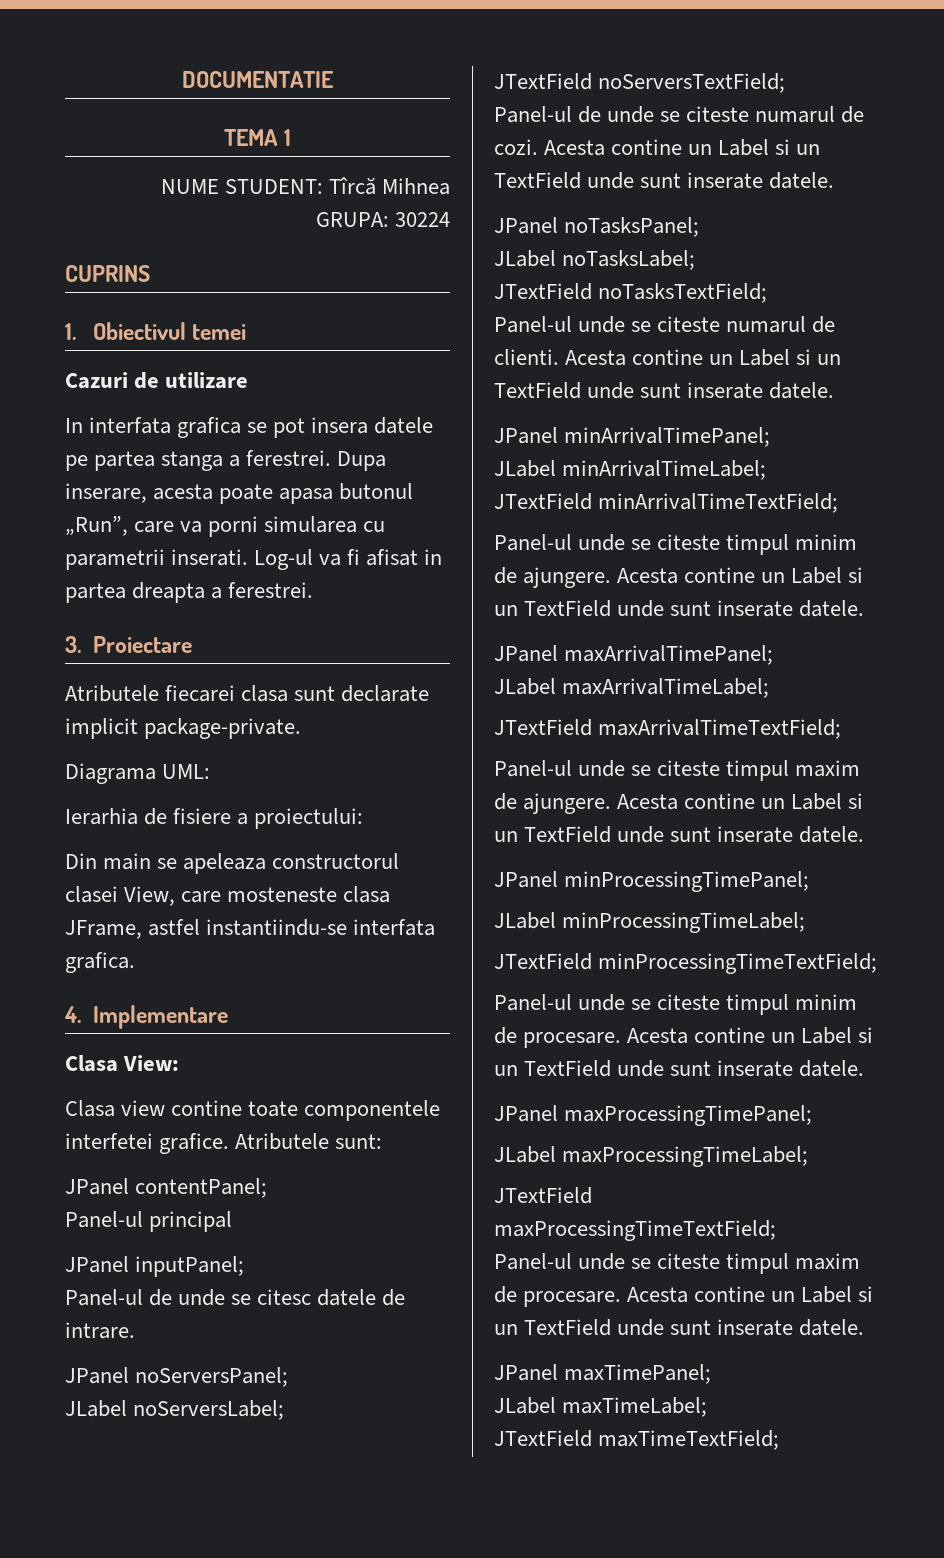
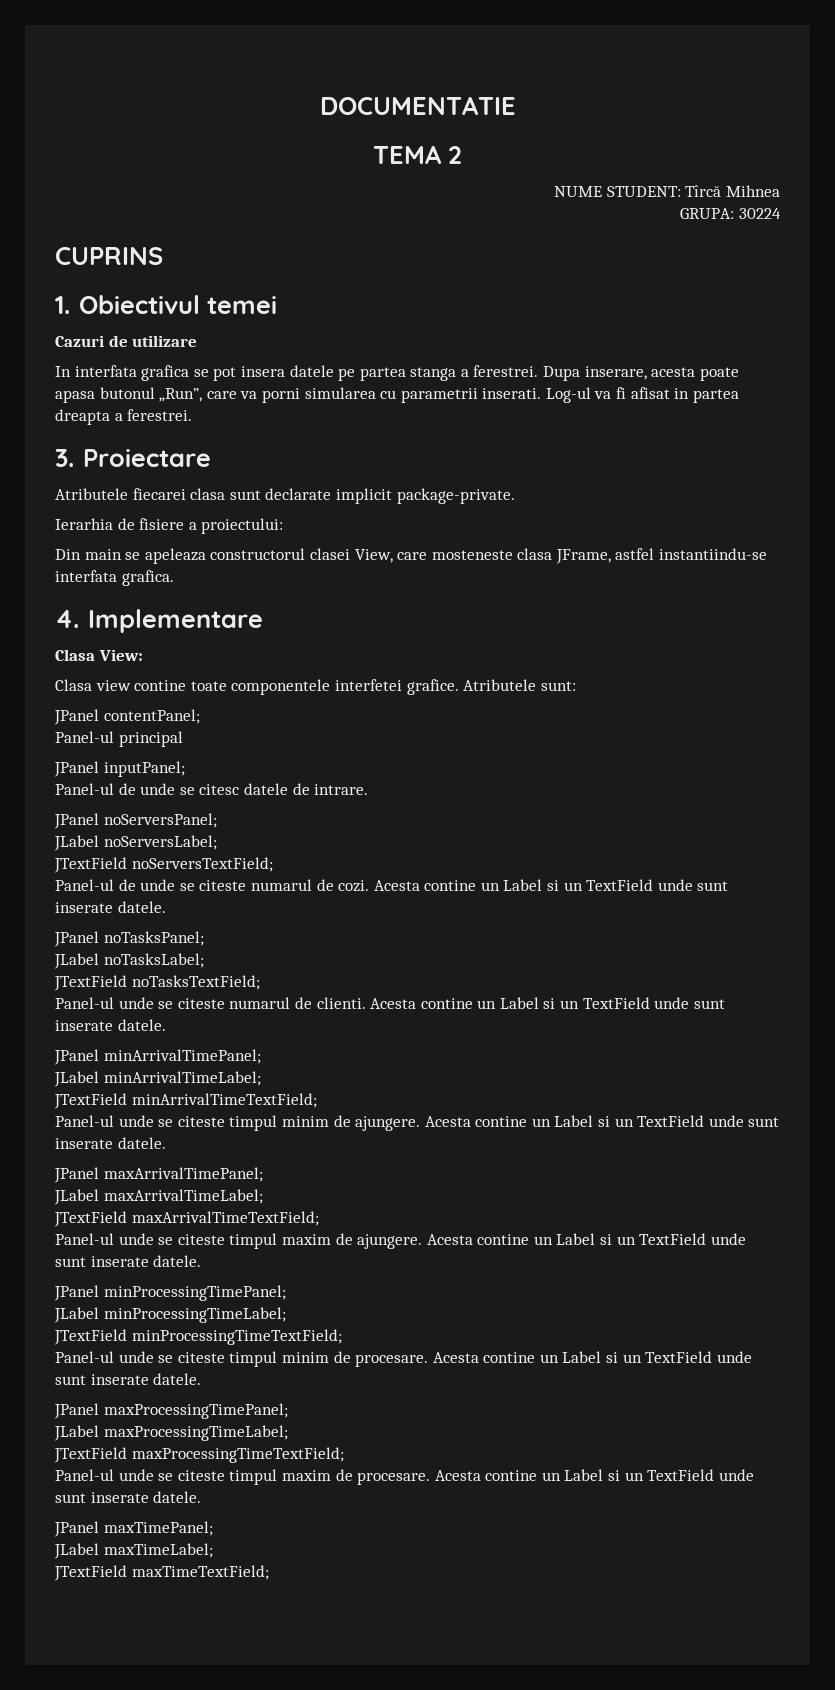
- TEMA 1
+ TEMA 2
- Diagrama UML:

